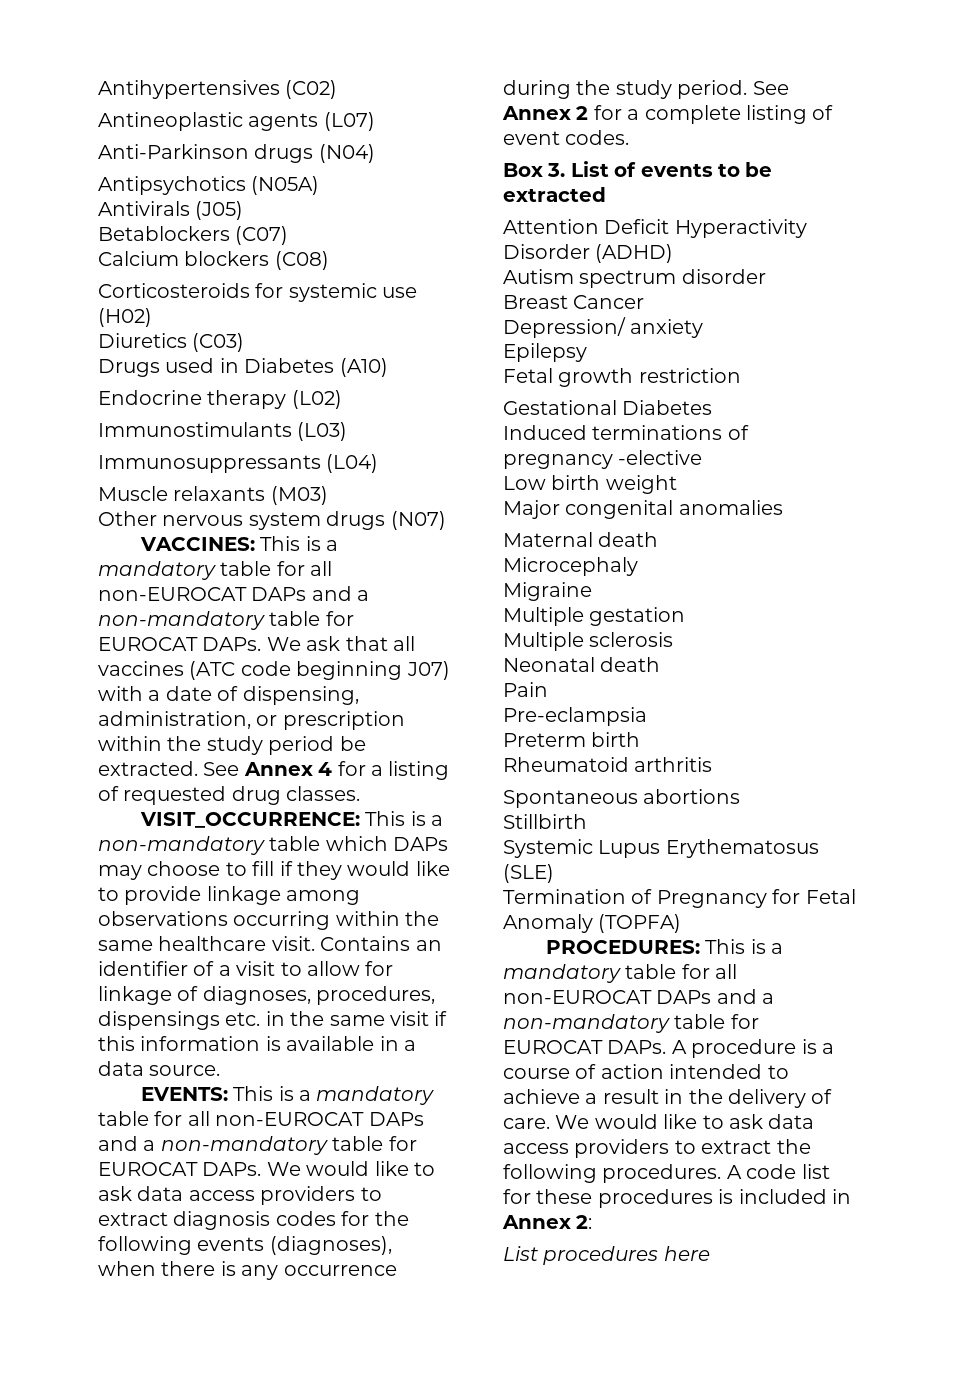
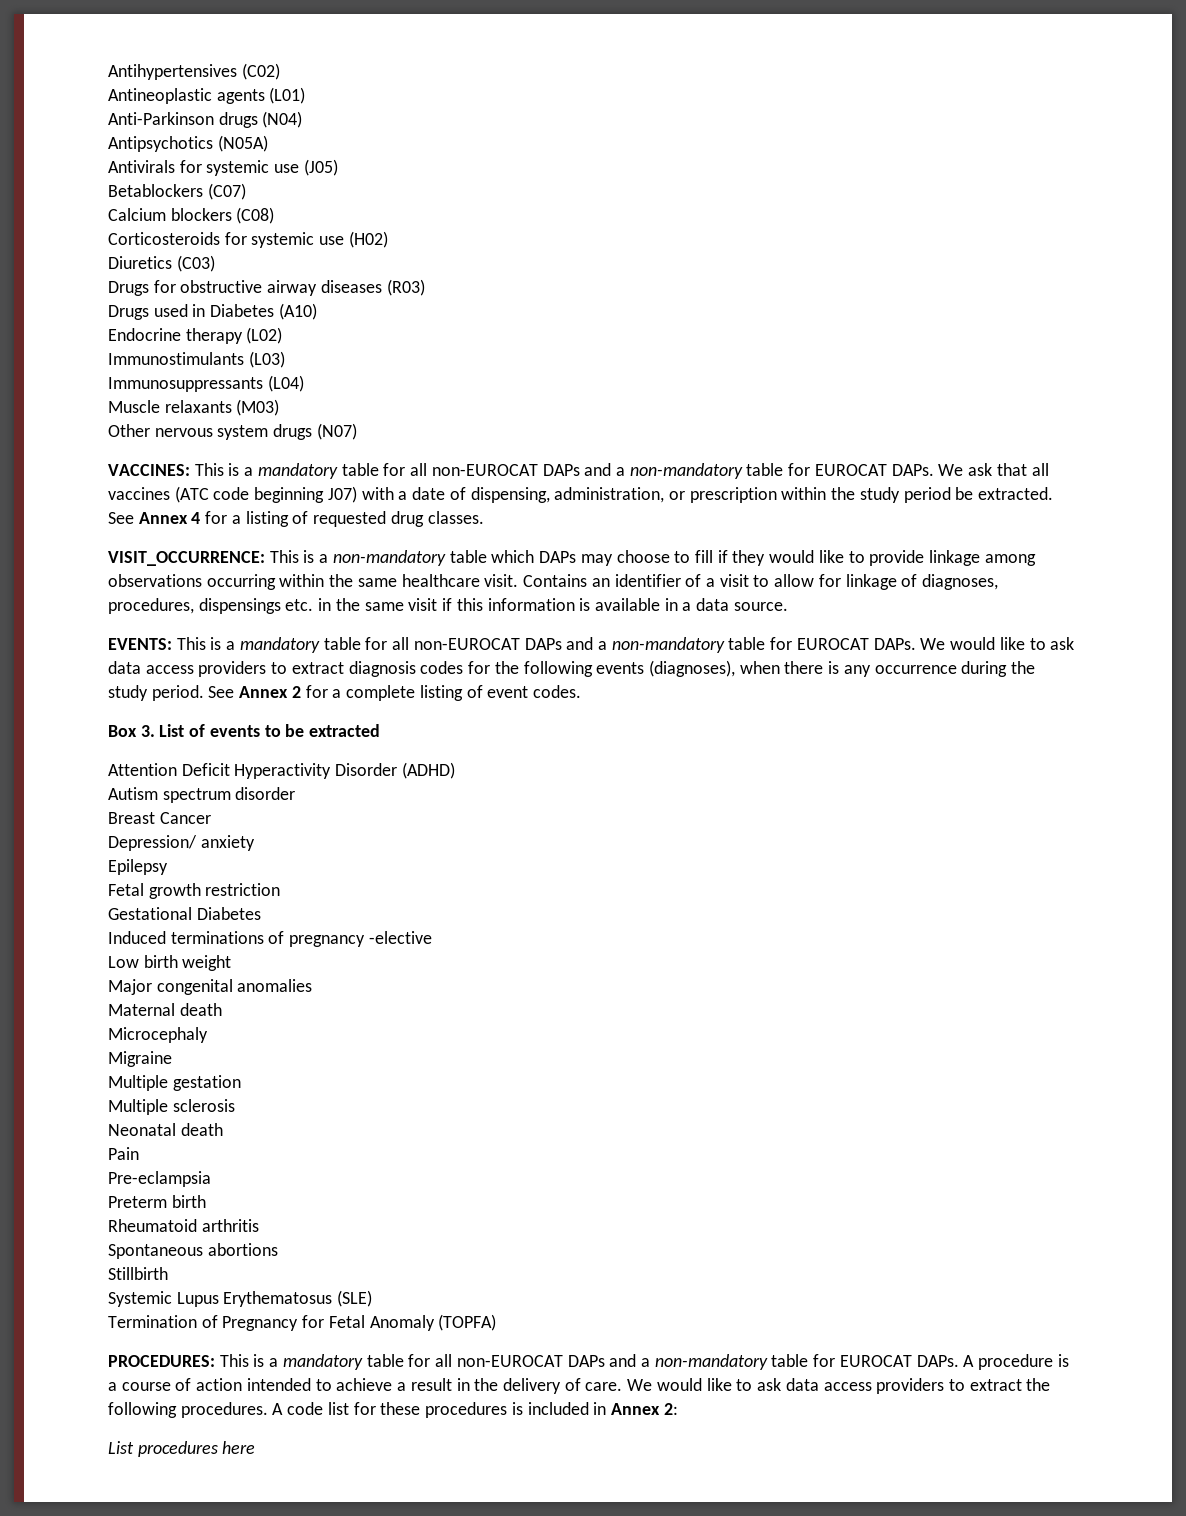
- Antineoplastic agents (L07)
+ Antineoplastic agents (L01)
- Antivirals (J05)
+ Antivirals for systemic use (J05)
+ Drugs for obstructive airway diseases (R03)

